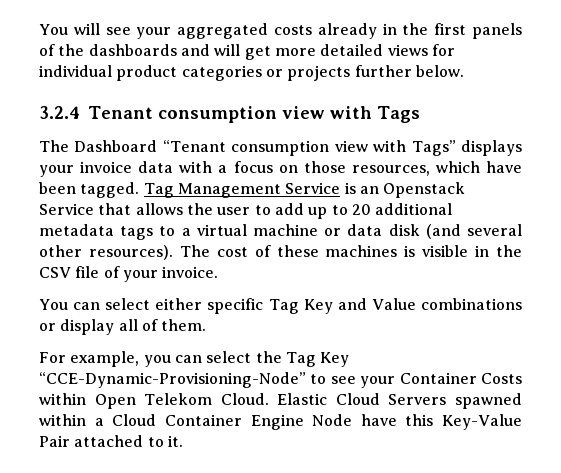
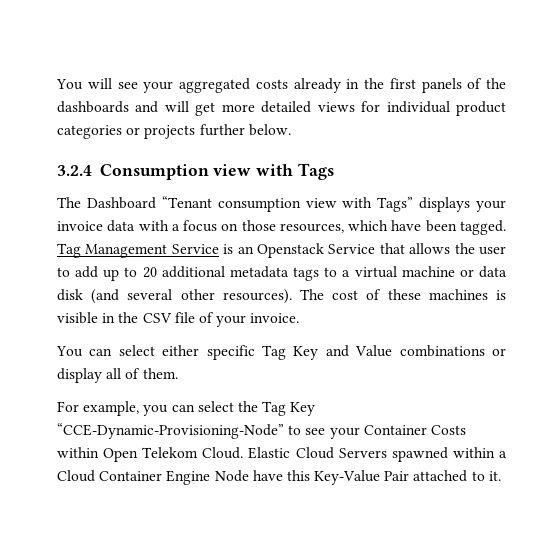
- 3.2.4 Tenant consumption view with Tags
+ 3.2.4 Consumption view with Tags

